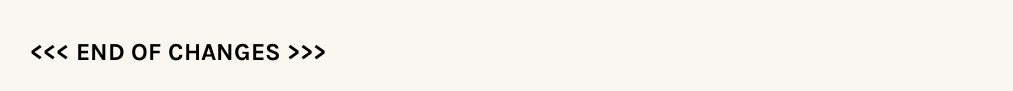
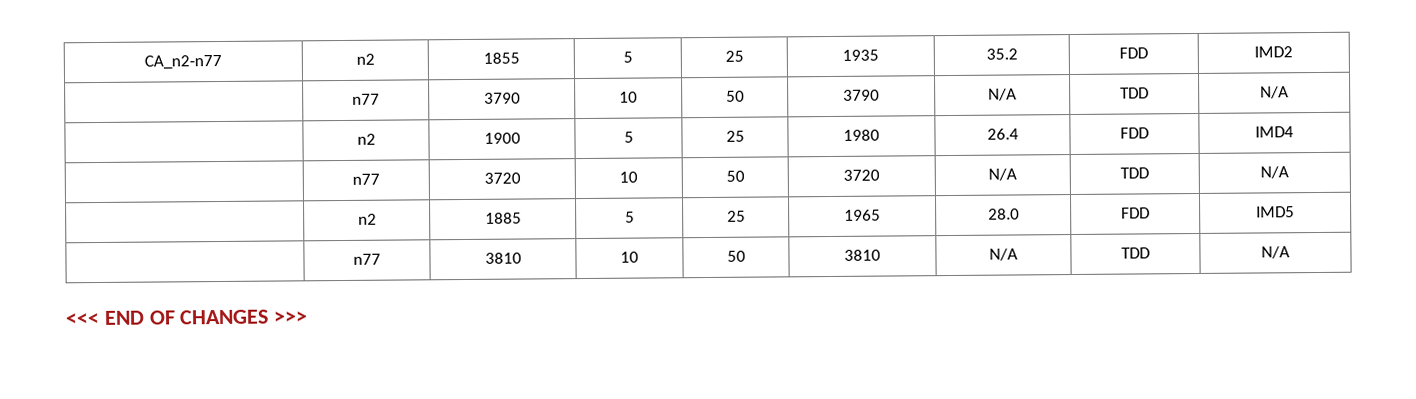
+ CA_n2-n77 | n2 | 1855 | 5 | 25 | 1935 | 35.2 | FDD | IMD2
+ | n77 | 3790 | 10 | 50 | 3790 | N/A | TDD | N/A
+ | n2 | 1900 | 5 | 25 | 1980 | 26.4 | FDD | IMD4
+ | n77 | 3720 | 10 | 50 | 3720 | N/A | TDD | N/A
+ | n2 | 1885 | 5 | 25 | 1965 | 28.0 | FDD | IMD5
+ | n77 | 3810 | 10 | 50 | 3810 | N/A | TDD | N/A

